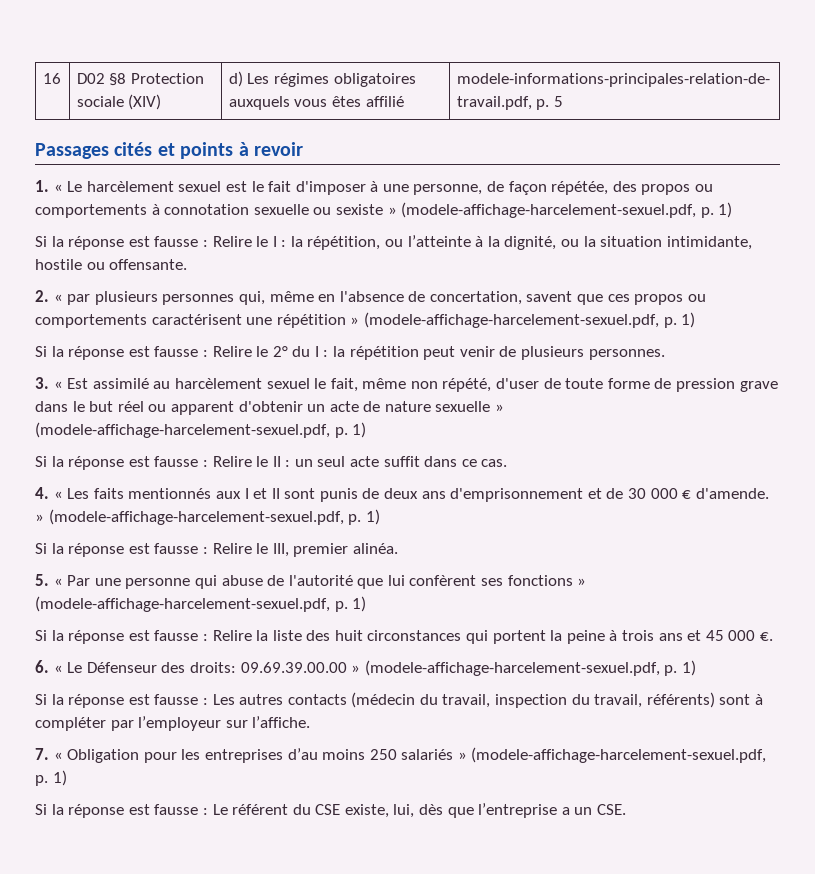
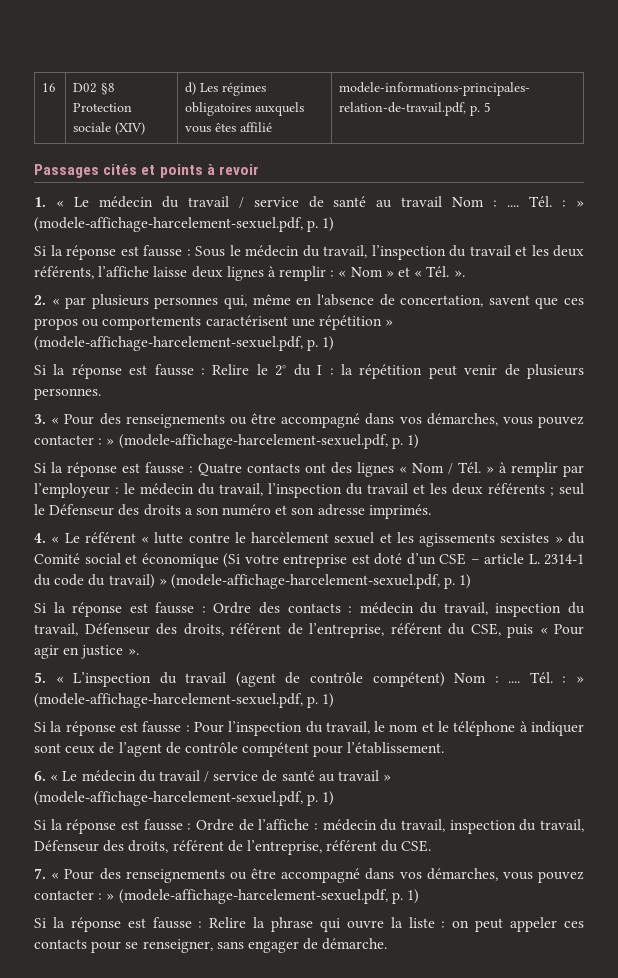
- 1. « Le harcèlement sexuel est le fait d'imposer à une personne, de façon répétée, des propos ou comportements à connotation sexuelle ou sexiste » (modele-affichage-harcelement-sexuel.pdf, p. 1)
+ 1. « Le médecin du travail / service de santé au travail Nom : .... Tél. : » (modele-affichage-harcelement-sexuel.pdf, p. 1)
- Si la réponse est fausse : Relire le I : la répétition, ou l’atteinte à la dignité, ou la situation intimidante, hostile ou offensante.
+ Si la réponse est fausse : Sous le médecin du travail, l’inspection du travail et les deux référents, l’affiche laisse deux lignes à remplir : « Nom » et « Tél. ».
- 3. « Est assimilé au harcèlement sexuel le fait, même non répété, d'user de toute forme de pression grave dans le but réel ou apparent d'obtenir un acte de nature sexuelle » (modele-affichage-harcelement-sexuel.pdf, p. 1)
+ 3. « Pour des renseignements ou être accompagné dans vos démarches, vous pouvez contacter : » (modele-affichage-harcelement-sexuel.pdf, p. 1)
- Si la réponse est fausse : Relire le II : un seul acte suffit dans ce cas.
- 4. « Les faits mentionnés aux I et II sont punis de deux ans d'emprisonnement et de 30 000 € d'amende. » (modele-affichage-harcelement-sexuel.pdf, p. 1)
+ Si la réponse est fausse : Quatre contacts ont des lignes « Nom / Tél. » à remplir par l’employeur : le médecin du travail, l’inspection du travail et les deux référents ; seul le Défenseur des droits a son numéro et son adresse imprimés.
+ 4. « Le référent « lutte contre le harcèlement sexuel et les agissements sexistes » du Comité social et économique (Si votre entreprise est doté d’un CSE – article L. 2314-1 du code du travail) » (modele-affichage-harcelement-sexuel.pdf, p. 1)
- Si la réponse est fausse : Relire le III, premier alinéa.
- 5. « Par une personne qui abuse de l'autorité que lui confèrent ses fonctions » (modele-affichage-harcelement-sexuel.pdf, p. 1)
+ Si la réponse est fausse : Ordre des contacts : médecin du travail, inspection du travail, Défenseur des droits, référent de l’entreprise, référent du CSE, puis « Pour agir en justice ».
+ 5. « L’inspection du travail (agent de contrôle compétent) Nom : .... Tél. : » (modele-affichage-harcelement-sexuel.pdf, p. 1)
+ Si la réponse est fausse : Pour l’inspection du travail, le nom et le téléphone à indiquer sont ceux de l’agent de contrôle compétent pour l’établissement.
+ 6. « Le médecin du travail / service de santé au travail » (modele-affichage-harcelement-sexuel.pdf, p. 1)
+ Si la réponse est fausse : Ordre de l’affiche : médecin du travail, inspection du travail, Défenseur des droits, référent de l’entreprise, référent du CSE.
+ 7. « Pour des renseignements ou être accompagné dans vos démarches, vous pouvez contacter : » (modele-affichage-harcelement-sexuel.pdf, p. 1)
- Si la réponse est fausse : Relire la liste des huit circonstances qui portent la peine à trois ans et 45 000 €.
- 6. « Le Défenseur des droits: 09.69.39.00.00 » (modele-affichage-harcelement-sexuel.pdf, p. 1)
- Si la réponse est fausse : Les autres contacts (médecin du travail, inspection du travail, référents) sont à compléter par l’employeur sur l’affiche.
- 7. « Obligation pour les entreprises d’au moins 250 salariés » (modele-affichage-harcelement-sexuel.pdf, p. 1)
- Si la réponse est fausse : Le référent du CSE existe, lui, dès que l’entreprise a un CSE.
+ Si la réponse est fausse : Relire la phrase qui ouvre la liste : on peut appeler ces contacts pour se renseigner, sans engager de démarche.

